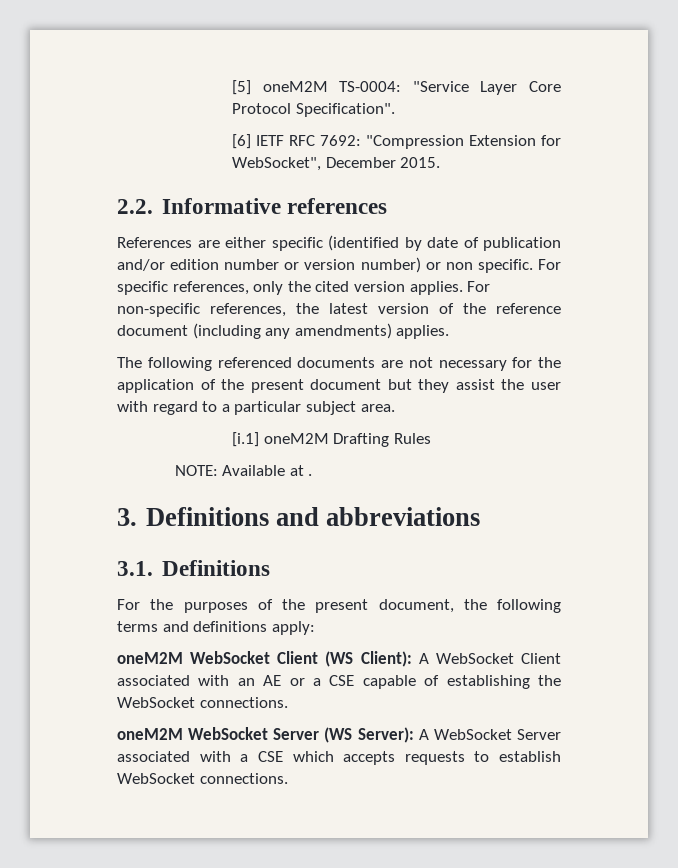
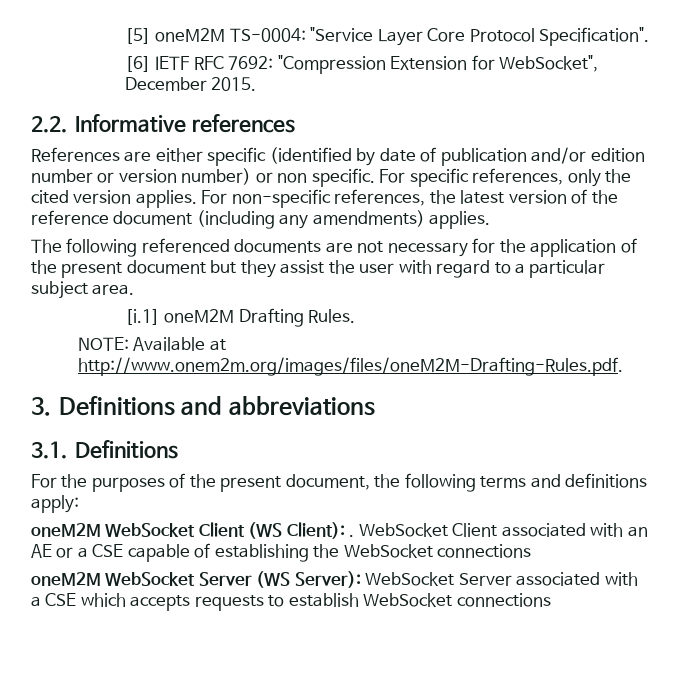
- [i.1] oneM2M Drafting Rules
+ [i.1] oneM2M Drafting Rules.
- NOTE: Available at .
+ NOTE: Available at http://www.onem2m.org/images/files/oneM2M-Drafting-Rules.pdf.
- oneM2M WebSocket Client (WS Client): A WebSocket Client associated with an AE or a CSE capable of establishing the WebSocket connections.
+ oneM2M WebSocket Client (WS Client): . WebSocket Client associated with an AE or a CSE capable of establishing the WebSocket connections
- oneM2M WebSocket Server (WS Server): A WebSocket Server associated with a CSE which accepts requests to establish WebSocket connections.
+ oneM2M WebSocket Server (WS Server): WebSocket Server associated with a CSE which accepts requests to establish WebSocket connections

